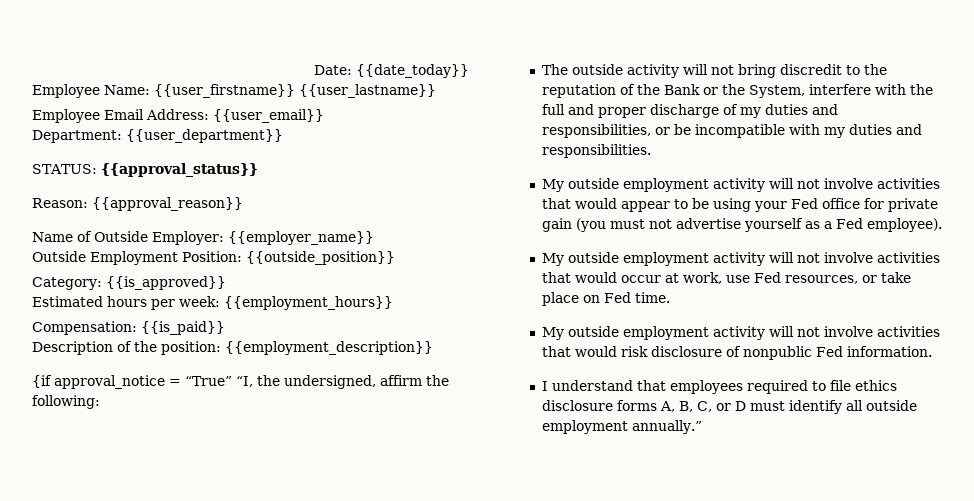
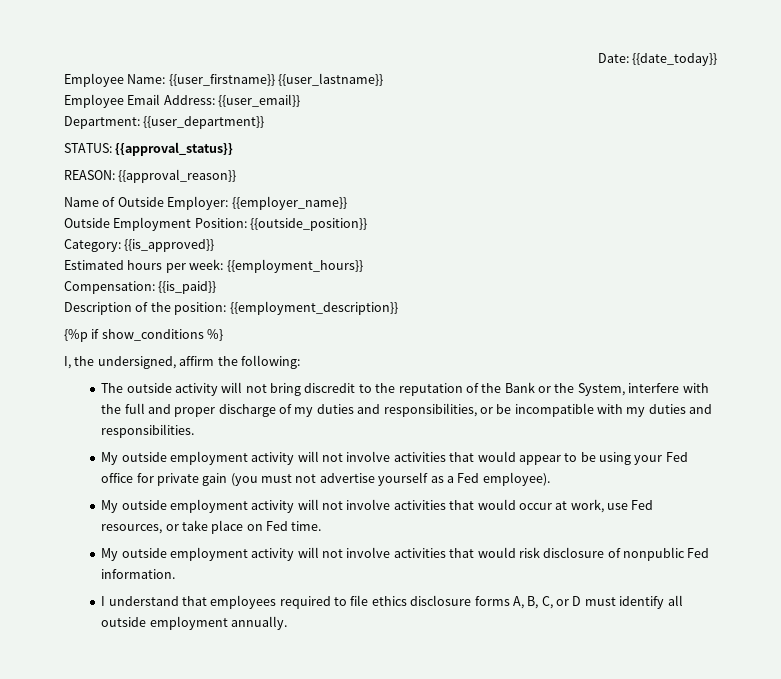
- Reason: {{approval_reason}}
+ REASON: {{approval_reason}}
- {if approval_notice = “True” “I, the undersigned, affirm the following:
+ {%p if show_conditions %}
+ I, the undersigned, affirm the following:
- I understand that employees required to file ethics disclosure forms A, B, C, or D must identify all outside employment annually.”
+ I understand that employees required to file ethics disclosure forms A, B, C, or D must identify all outside employment annually.

